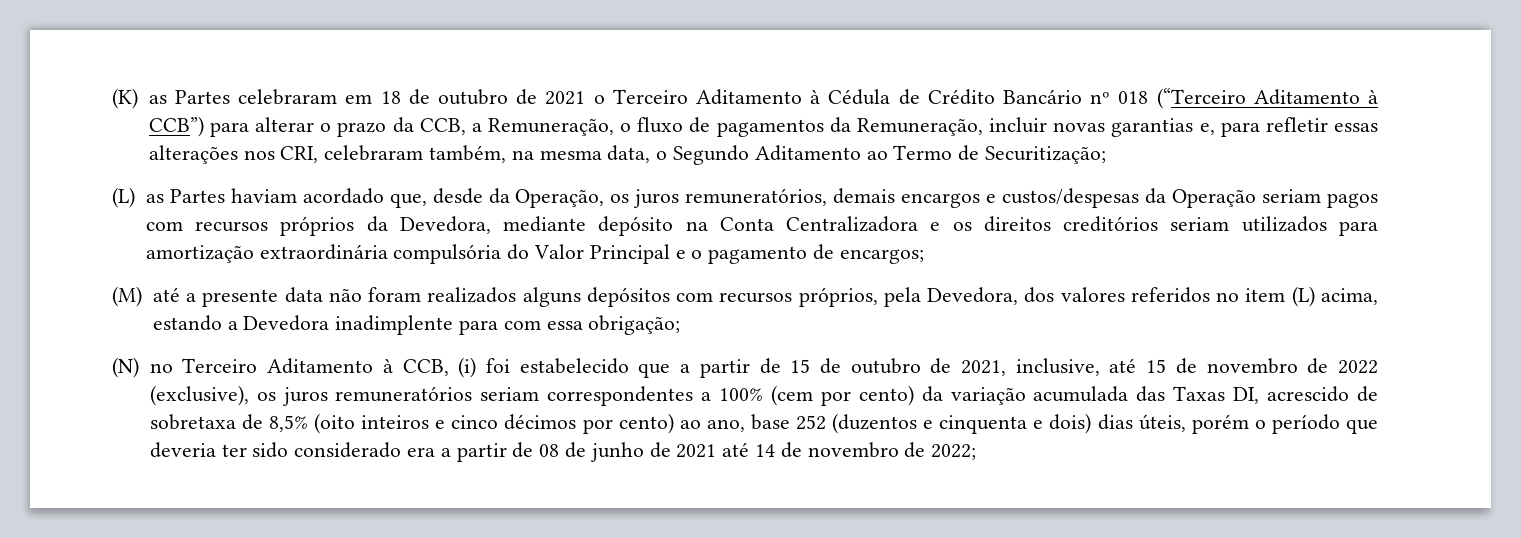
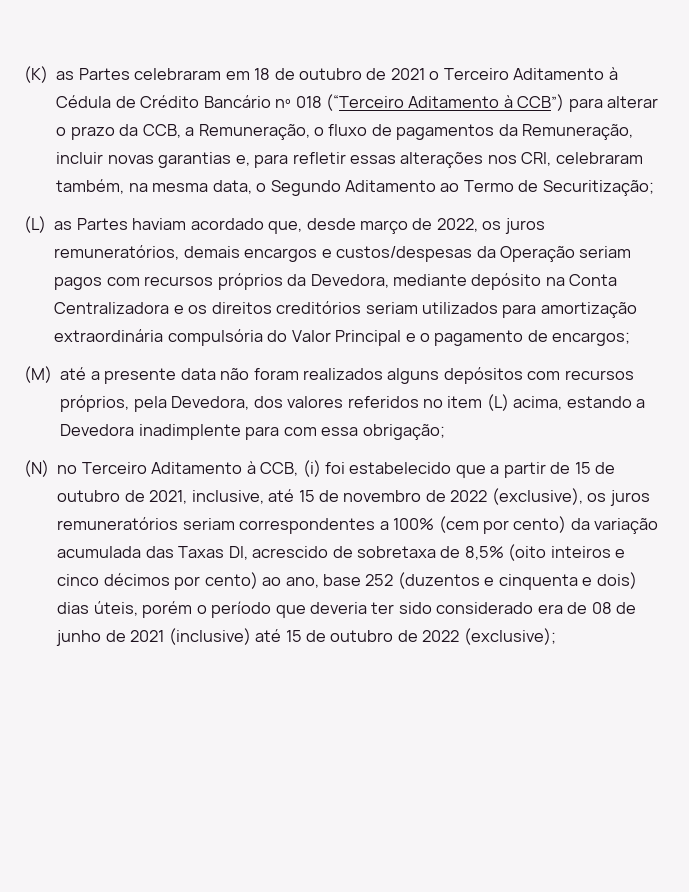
- (L) as Partes haviam acordado que, desde da Operação, os juros remuneratórios, demais encargos e custos/despesas da Operação seriam pagos com recursos próprios da Devedora, mediante depósito na Conta Centralizadora e os direitos creditórios seriam utilizados para amortização extraordinária compulsória do Valor Principal e o pagamento de encargos;
+ (L) as Partes haviam acordado que, desde março de 2022, os juros remuneratórios, demais encargos e custos/despesas da Operação seriam pagos com recursos próprios da Devedora, mediante depósito na Conta Centralizadora e os direitos creditórios seriam utilizados para amortização extraordinária compulsória do Valor Principal e o pagamento de encargos;
- (N) no Terceiro Aditamento à CCB, (i) foi estabelecido que a partir de 15 de outubro de 2021, inclusive, até 15 de novembro de 2022 (exclusive), os juros remuneratórios seriam correspondentes a 100% (cem por cento) da variação acumulada das Taxas DI, acrescido de sobretaxa de 8,5% (oito inteiros e cinco décimos por cento) ao ano, base 252 (duzentos e cinquenta e dois) dias úteis, porém o período que deveria ter sido considerado era a partir de 08 de junho de 2021 até 14 de novembro de 2022;
+ (N) no Terceiro Aditamento à CCB, (i) foi estabelecido que a partir de 15 de outubro de 2021, inclusive, até 15 de novembro de 2022 (exclusive), os juros remuneratórios seriam correspondentes a 100% (cem por cento) da variação acumulada das Taxas DI, acrescido de sobretaxa de 8,5% (oito inteiros e cinco décimos por cento) ao ano, base 252 (duzentos e cinquenta e dois) dias úteis, porém o período que deveria ter sido considerado era de 08 de junho de 2021 (inclusive) até 15 de outubro de 2022 (exclusive);

